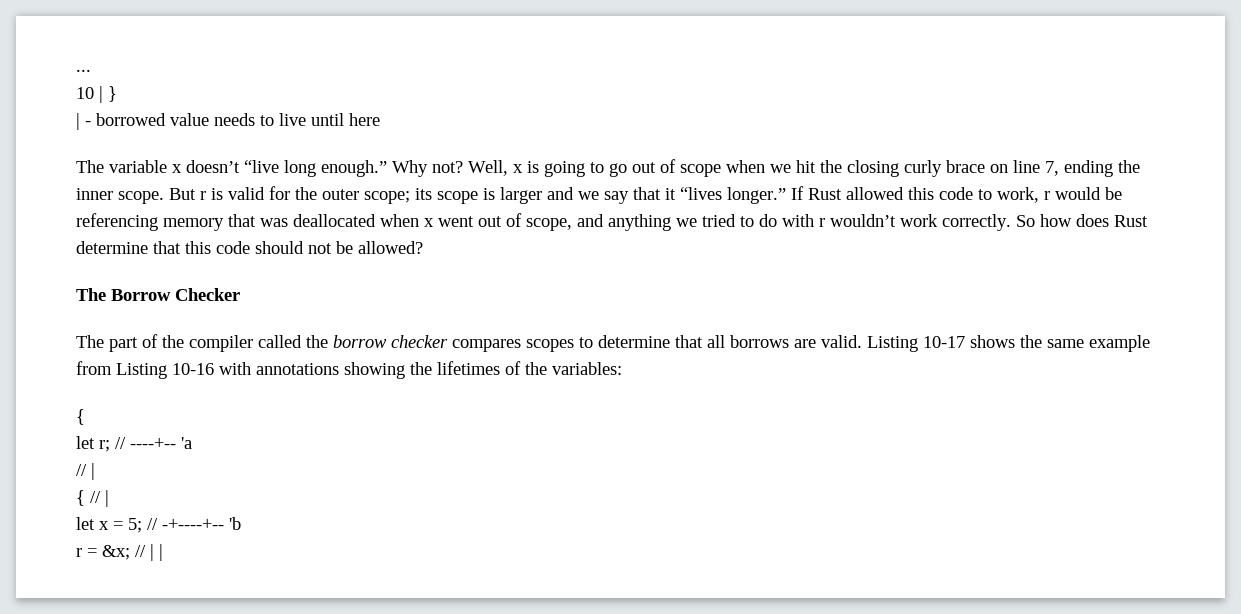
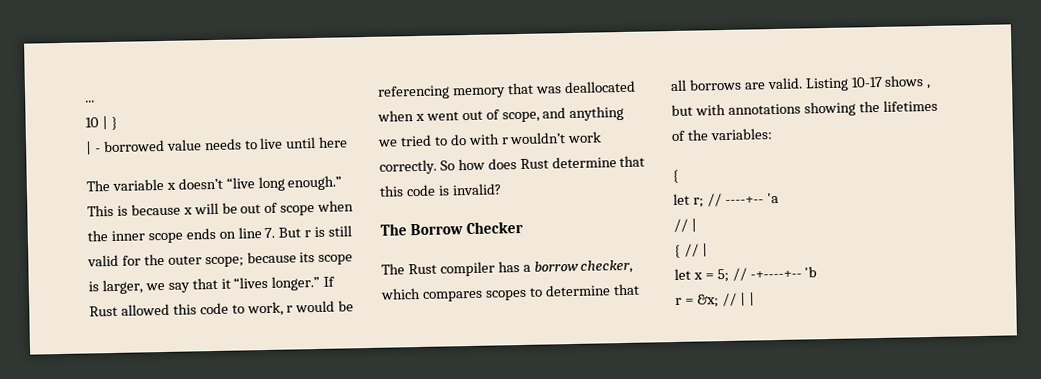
- Why not? Well, x is going to go out of scope when we hit the closing curly brace on line 7, ending the inner scope. But r is valid for the outer scope; its scope is larger and we say that it “lives longer.”
+ This is because x will be out of scope when the inner scope ends on line 7. But r is still valid for the outer scope; because its scope is larger, we say that it “lives longer.”
- So how does Rust determine that this code should not be allowed?
+ So how does Rust determine that this code is invalid?
- The part of the compiler called the borrow checker compares scopes to determine that all borrows are valid.
+ The Rust compiler has a borrow checker, which compares scopes to determine that all borrows are valid.
- Listing 10-17 shows the same example from Listing 10-16 with annotations showing the lifetimes of the variables:
+ Listing 10-17 shows , but with annotations showing the lifetimes of the variables:

